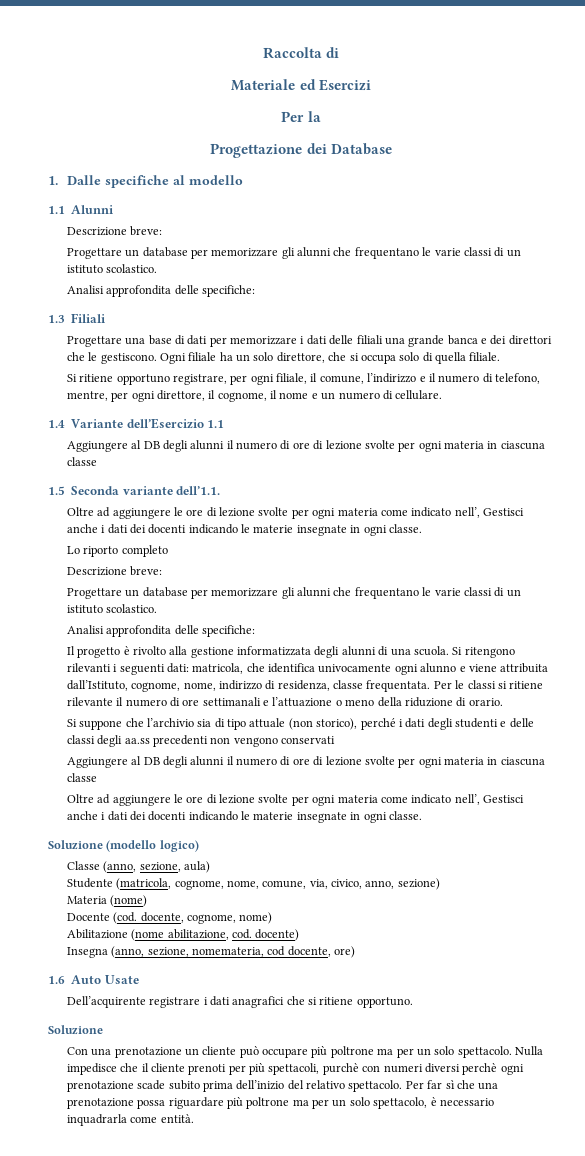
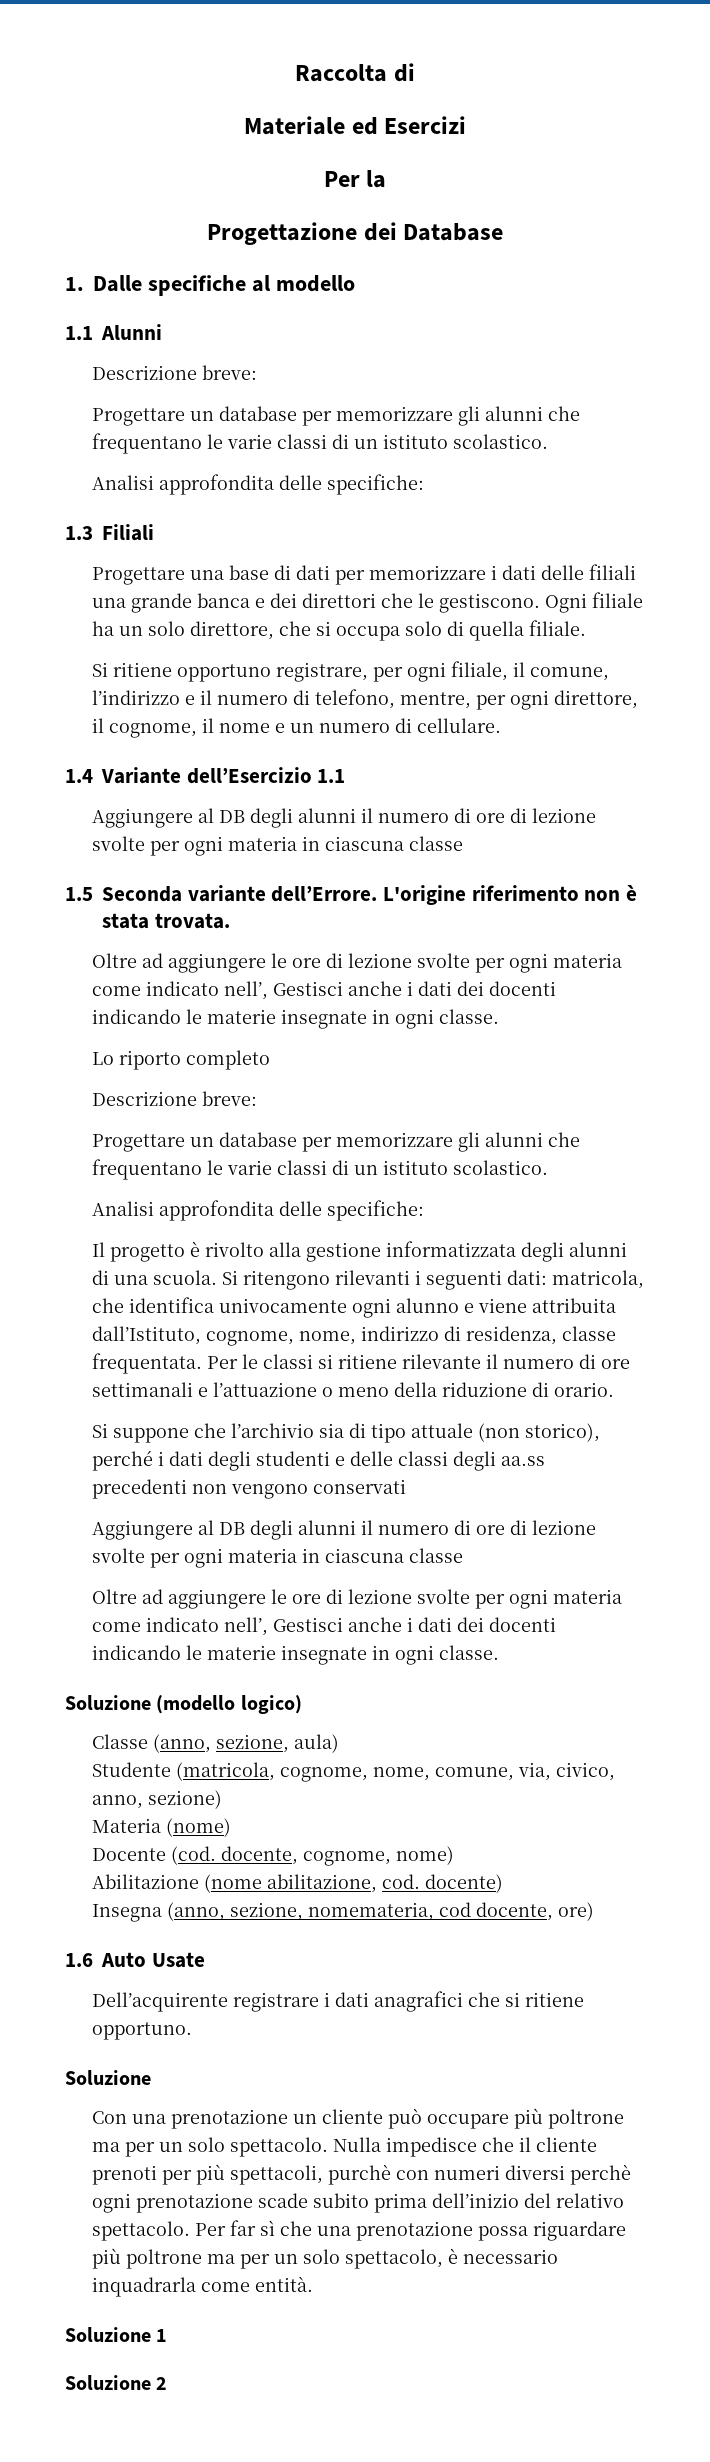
- 1.5 Seconda variante dell’1.1.
+ 1.5 Seconda variante dell’Errore. L'origine riferimento non è stata trovata.
+ Soluzione 1
+ Soluzione 2

